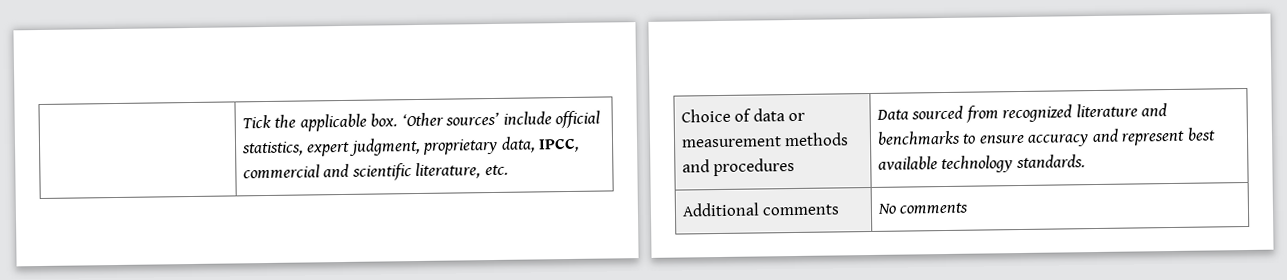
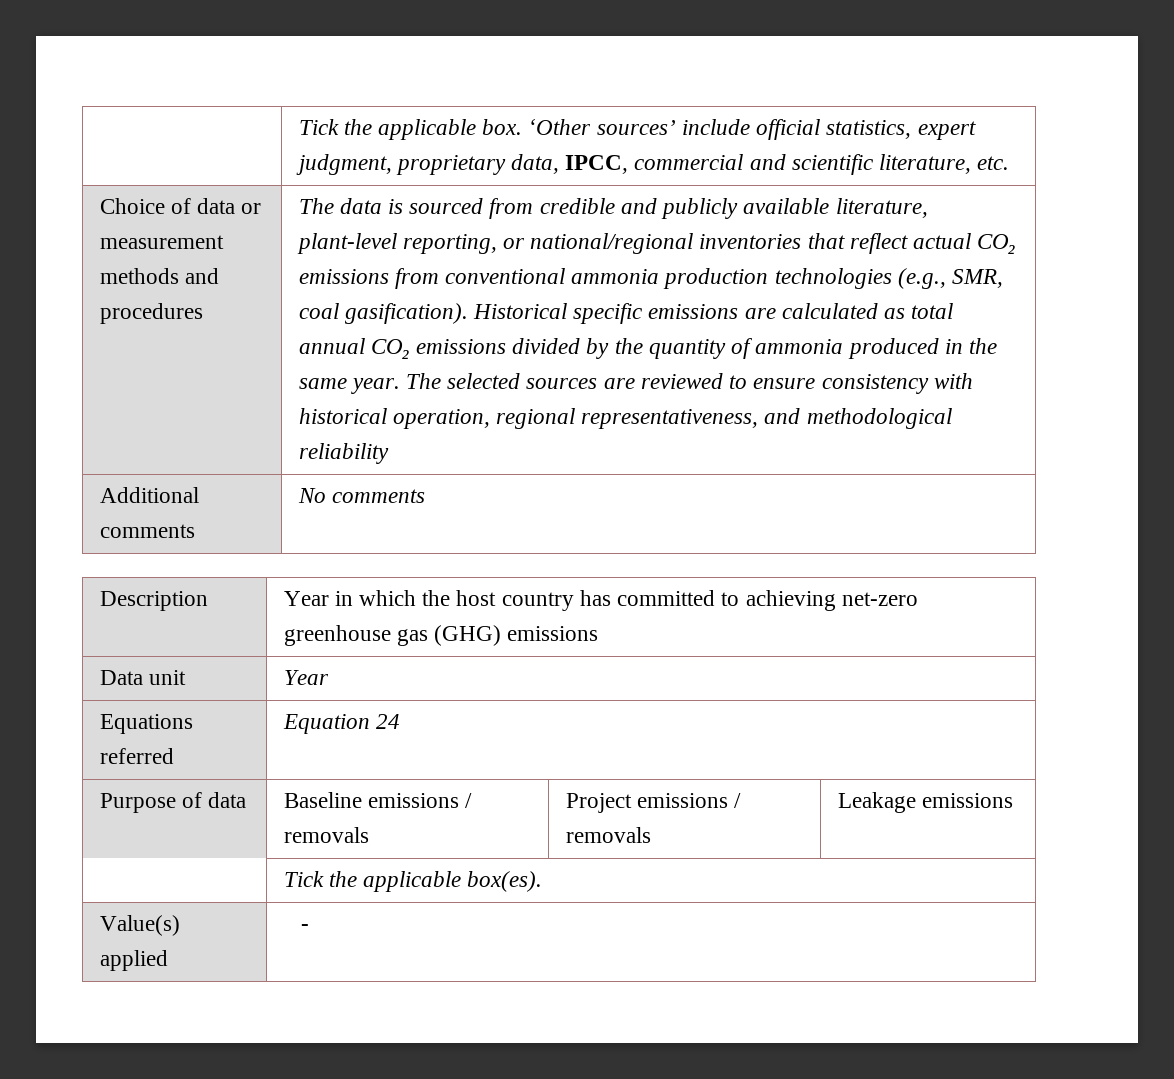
- Data sourced from recognized literature and benchmarks to ensure accuracy and represent best available technology standards.
+ The data is sourced from credible and publicly available literature, plant-level reporting, or national/regional inventories that reflect actual CO₂ emissions from conventional ammonia production technologies (e.g., SMR, coal gasification). Historical specific emissions are calculated as total annual CO₂ emissions divided by the quantity of ammonia produced in the same year. The selected sources are reviewed to ensure consistency with historical operation, regional representativeness, and methodological reliability
  Additional comments | No comments
+ Description | Year in which the host country has committed to achieving net-zero greenhouse gas (GHG) emissions
+ Data unit | Year
+ Equations referred | Equation 24
+ Purpose of data | Baseline emissions / removals | Project emissions / removals | Leakage emissions
+ | Tick the applicable box(es).
+ Value(s) applied | -

